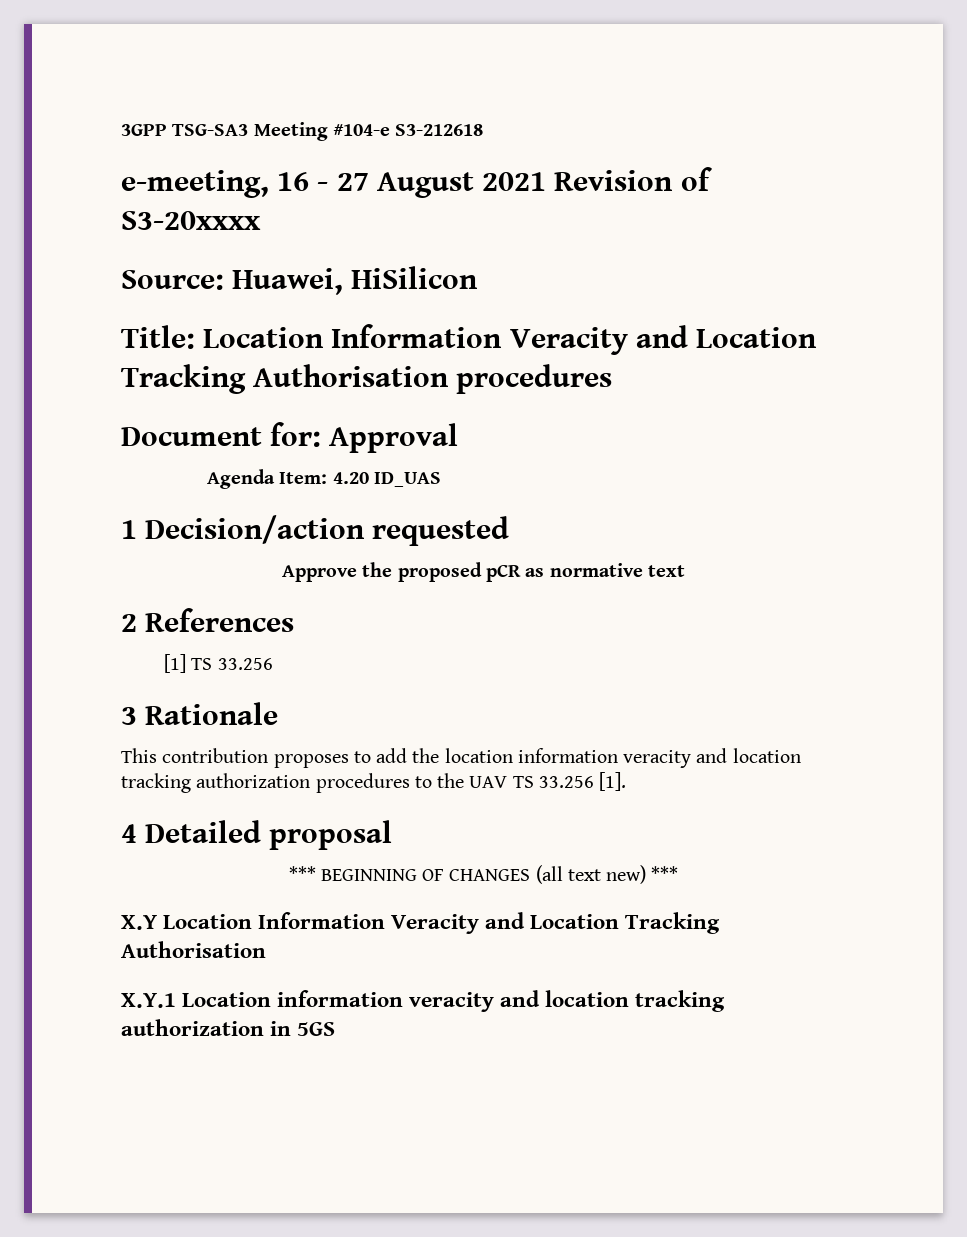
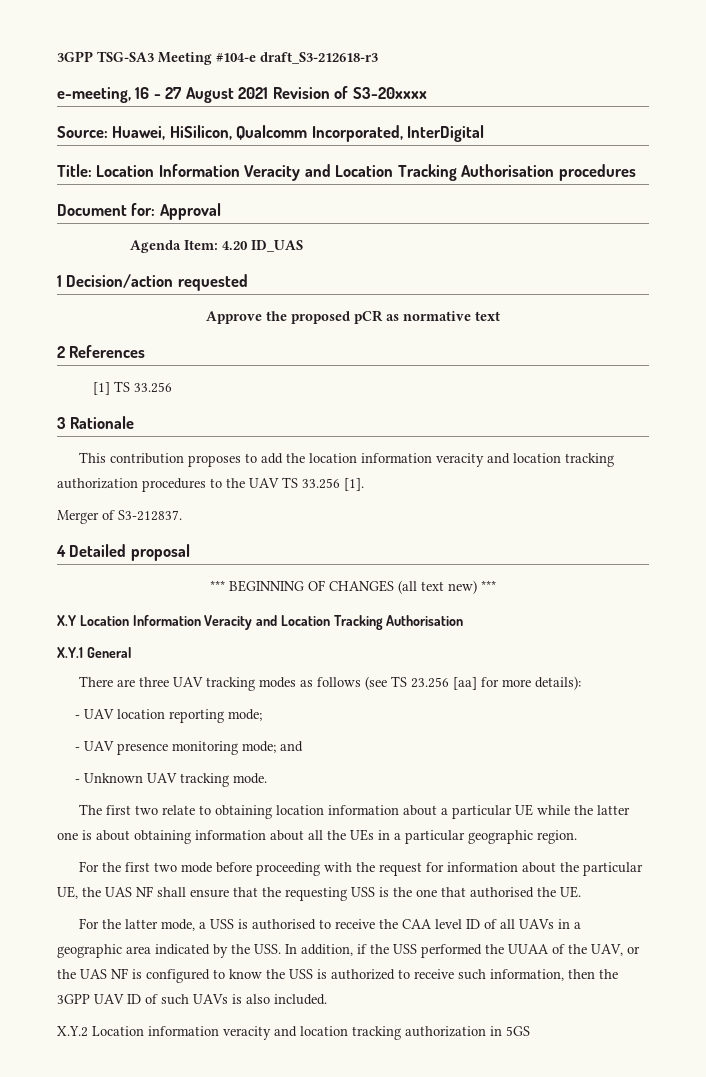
- 3GPP TSG-SA3 Meeting #104-e S3-212618
+ 3GPP TSG-SA3 Meeting #104-e draft_S3-212618-r3
- Source: Huawei, HiSilicon
+ Source: Huawei, HiSilicon, Qualcomm Incorporated, InterDigital
+ Merger of S3-212837.
- X.Y.1 Location information veracity and location tracking authorization in 5GS
+ X.Y.1 General
+ There are three UAV tracking modes as follows (see TS 23.256 [aa] for more details):
+ - UAV location reporting mode;
+ - UAV presence monitoring mode; and
+ - Unknown UAV tracking mode.
+ The first two relate to obtaining location information about a particular UE while the latter one is about obtaining information about all the UEs in a particular geographic region.
+ For the first two mode before proceeding with the request for information about the particular UE, the UAS NF shall ensure that the requesting USS is the one that authorised the UE.
+ For the latter mode, a USS is authorised to receive the CAA level ID of all UAVs in a geographic area indicated by the USS. In addition, if the USS performed the UUAA of the UAV, or the UAS NF is configured to know the USS is authorized to receive such information, then the 3GPP UAV ID of such UAVs is also included.
+ X.Y.2 Location information veracity and location tracking authorization in 5GS

